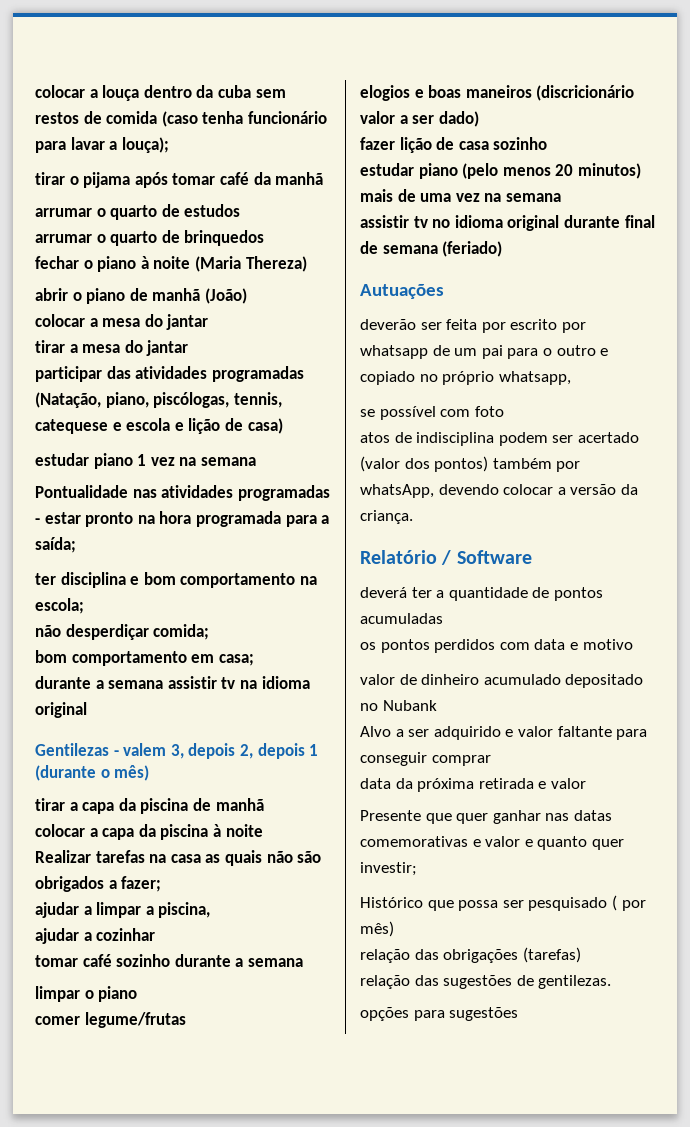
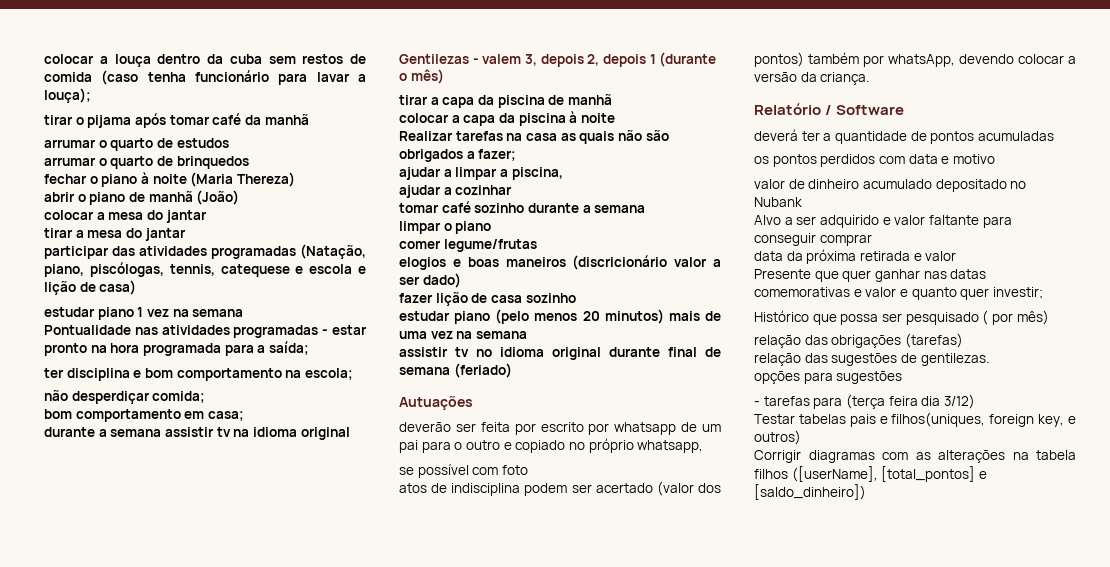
+ - tarefas para (terça feira dia 3/12)
+ Testar tabelas pais e filhos(uniques, foreign key, e outros)
+ Corrigir diagramas com as alterações na tabela filhos ([userName], [total_pontos] e [saldo_dinheiro])

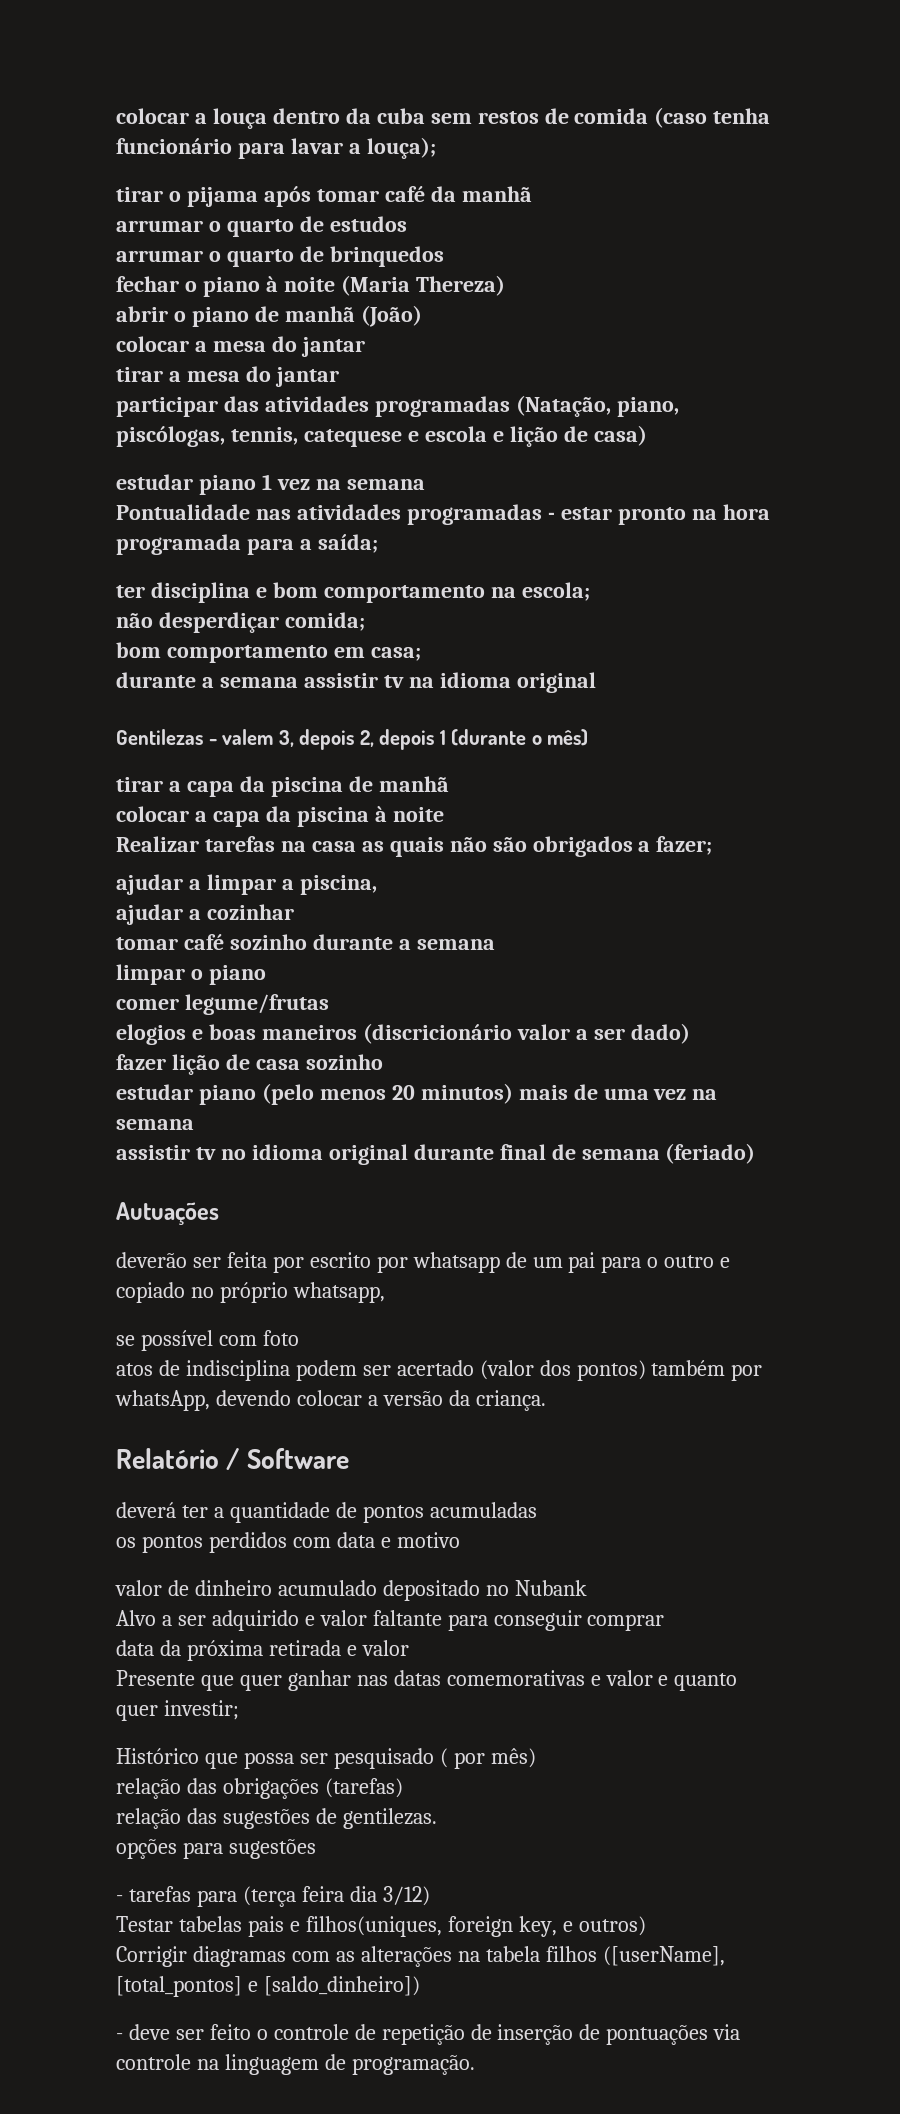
+ - deve ser feito o controle de repetição de inserção de pontuações via controle na linguagem de programação.

